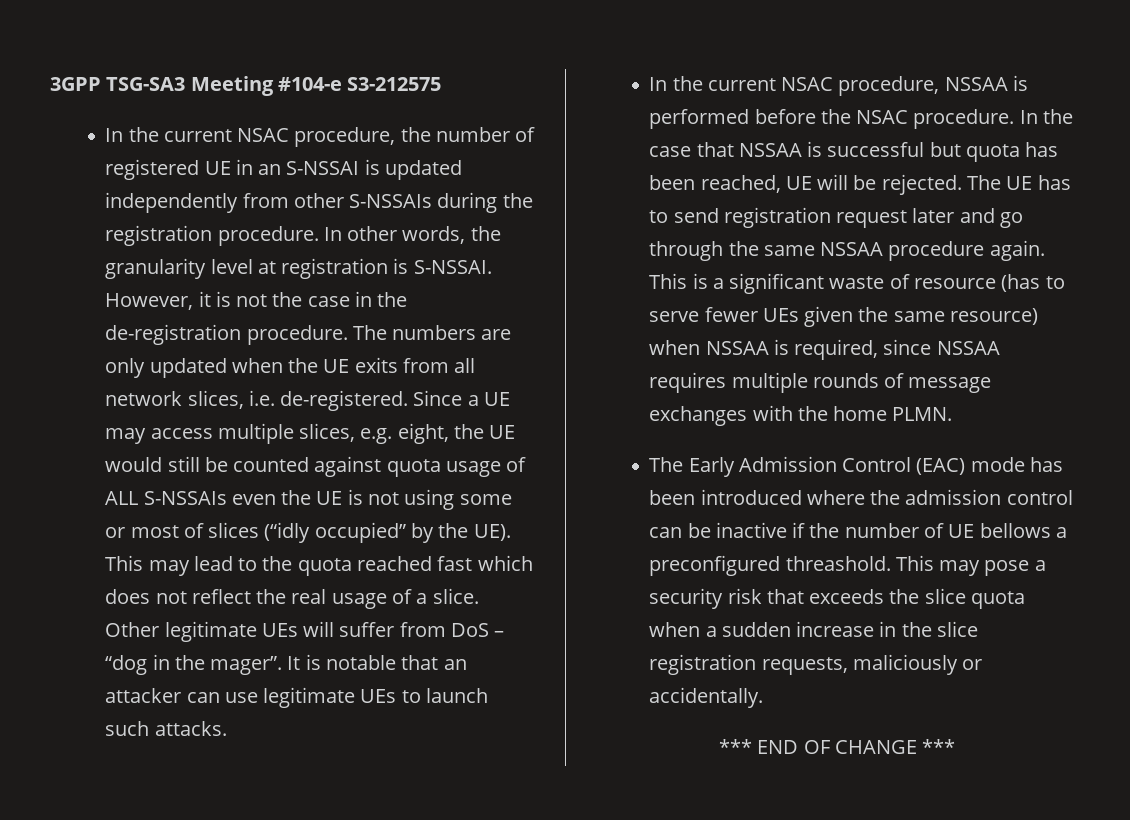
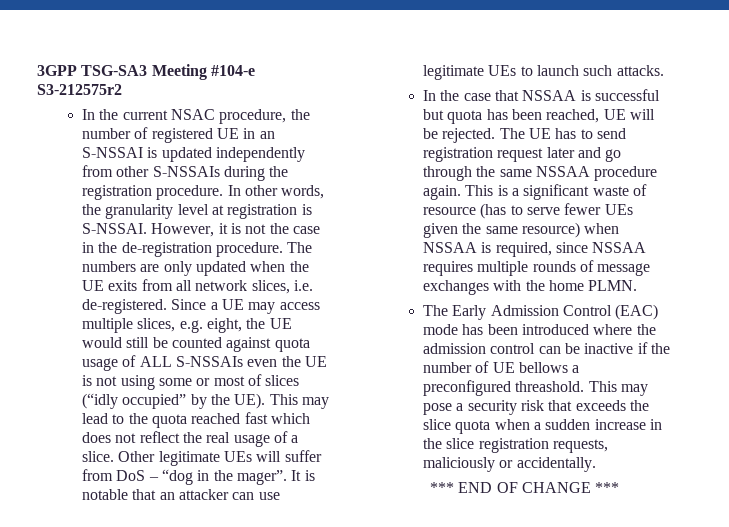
- 3GPP TSG-SA3 Meeting #104-e S3-212575
+ 3GPP TSG-SA3 Meeting #104-e S3-212575r2
- In the current NSAC procedure, NSSAA is performed before the NSAC procedure. In the case that NSSAA is successful but quota has been reached, UE will be rejected.
+ In the case that NSSAA is successful but quota has been reached, UE will be rejected.

